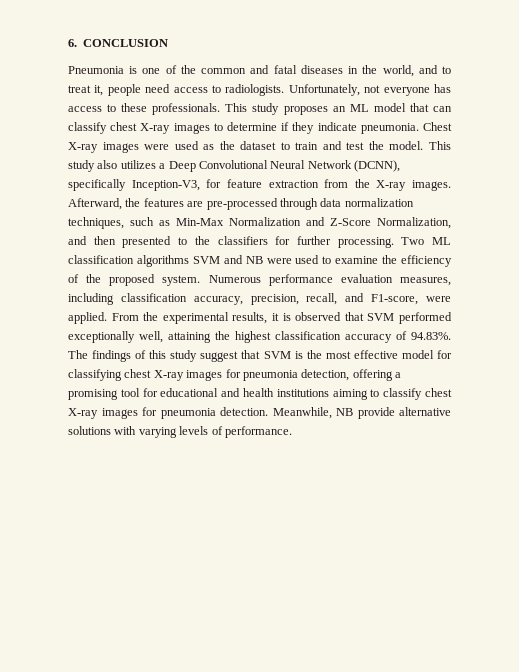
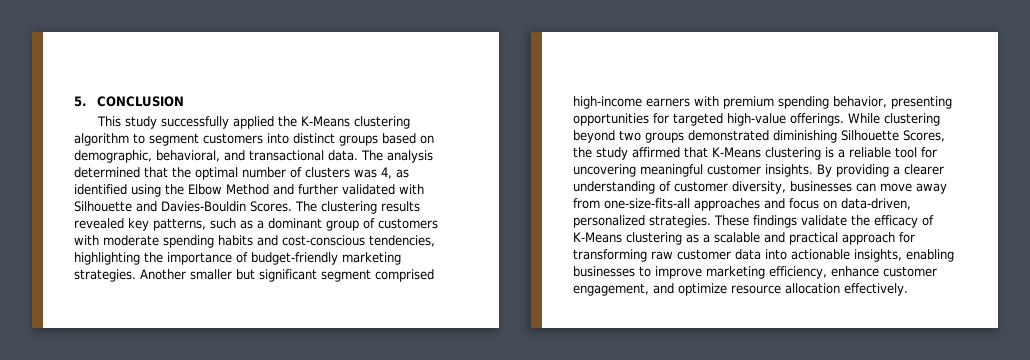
- 6. CONCLUSION
+ 5. CONCLUSION
- Pneumonia is one of the common and fatal diseases in the world, and to treat it, people need access to radiologists. Unfortunately, not everyone has access to these professionals. This study proposes an ML model that can classify chest X-ray images to determine if they indicate pneumonia. Chest X-ray images were used as the dataset to train and test the model. This study also utilizes a Deep Convolutional Neural Network (DCNN), specifically Inception-V3, for feature extraction from the X-ray images. Afterward, the features are pre-processed through data normalization techniques, such as Min-Max Normalization and Z-Score Normalization, and then presented to the classifiers for further processing. Two ML classification algorithms SVM and NB were used to examine the efficiency of the proposed system. Numerous performance evaluation measures, including classification accuracy, precision, recall, and F1-score, were applied. From the experimental results, it is observed that SVM performed exceptionally well, attaining the highest classification accuracy of 94.83%. The findings of this study suggest that SVM is the most effective model for classifying chest X-ray images for pneumonia detection, offering a promising tool for educational and health institutions aiming to classify chest X-ray images for pneumonia detection. Meanwhile, NB provide alternative solutions with varying levels of performance.
+ This study successfully applied the K-Means clustering algorithm to segment customers into distinct groups based on demographic, behavioral, and transactional data. The analysis determined that the optimal number of clusters was 4, as identified using the Elbow Method and further validated with Silhouette and Davies-Bouldin Scores. The clustering results revealed key patterns, such as a dominant group of customers with moderate spending habits and cost-conscious tendencies, highlighting the importance of budget-friendly marketing strategies. Another smaller but significant segment comprised high-income earners with premium spending behavior, presenting opportunities for targeted high-value offerings. While clustering beyond two groups demonstrated diminishing Silhouette Scores, the study affirmed that K-Means clustering is a reliable tool for uncovering meaningful customer insights. By providing a clearer understanding of customer diversity, businesses can move away from one-size-fits-all approaches and focus on data-driven, personalized strategies. These findings validate the efficacy of K-Means clustering as a scalable and practical approach for transforming raw customer data into actionable insights, enabling businesses to improve marketing efficiency, enhance customer engagement, and optimize resource allocation effectively.

